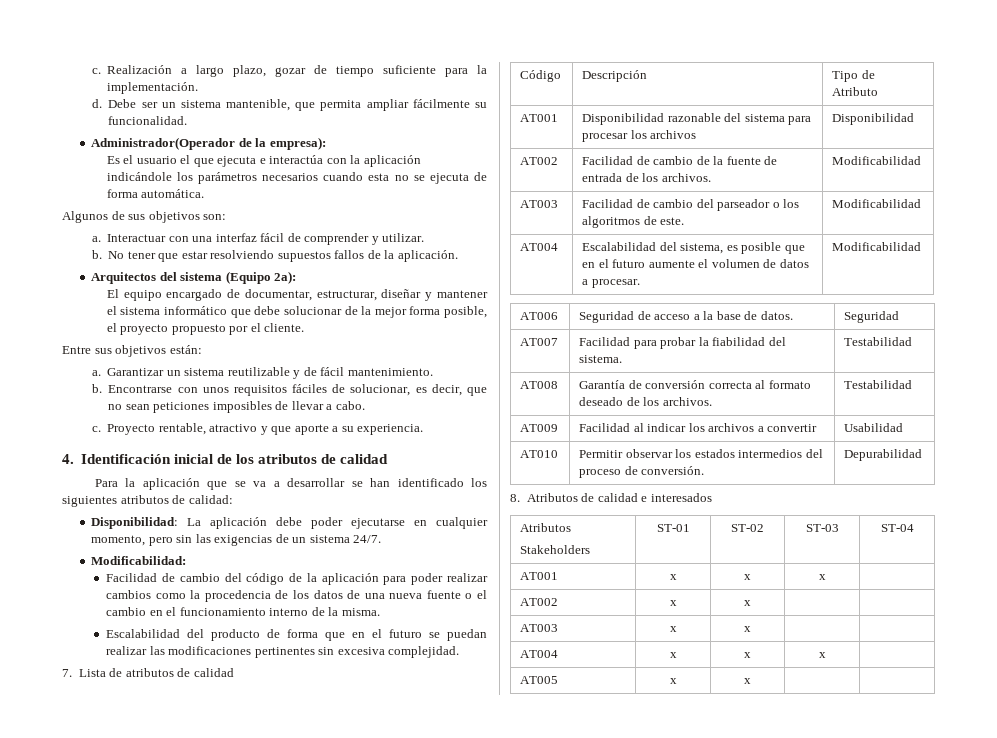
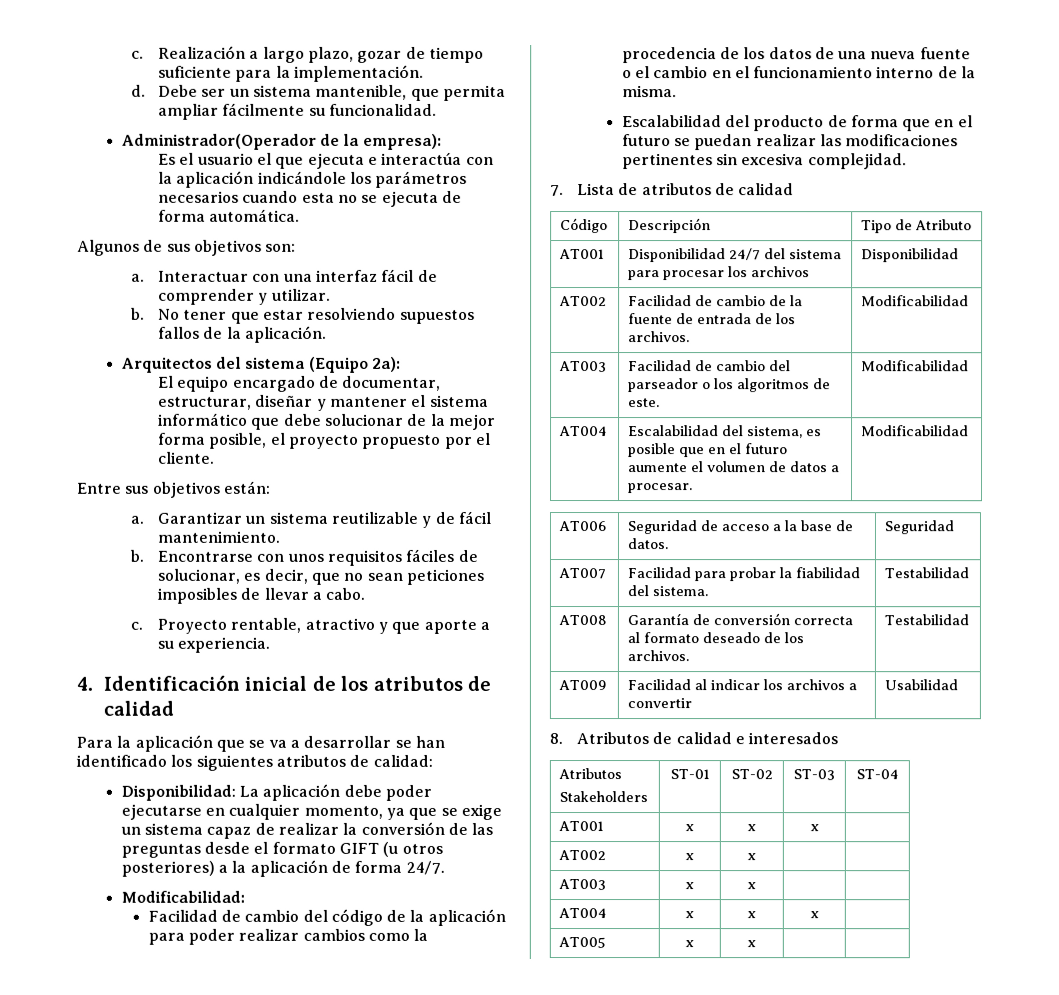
- Disponibilidad: La aplicación debe poder ejecutarse en cualquier momento, pero sin las exigencias de un sistema 24/7.
+ Disponibilidad: La aplicación debe poder ejecutarse en cualquier momento, ya que se exige un sistema capaz de realizar la conversión de las preguntas desde el formato GIFT (u otros posteriores) a la aplicación de forma 24/7.
- AT001 | Disponibilidad razonable del sistema para procesar los archivos | Disponibilidad
+ AT001 | Disponibilidad 24/7 del sistema para procesar los archivos | Disponibilidad
- AT010 | Permitir observar los estados intermedios del proceso de conversión. | Depurabilidad

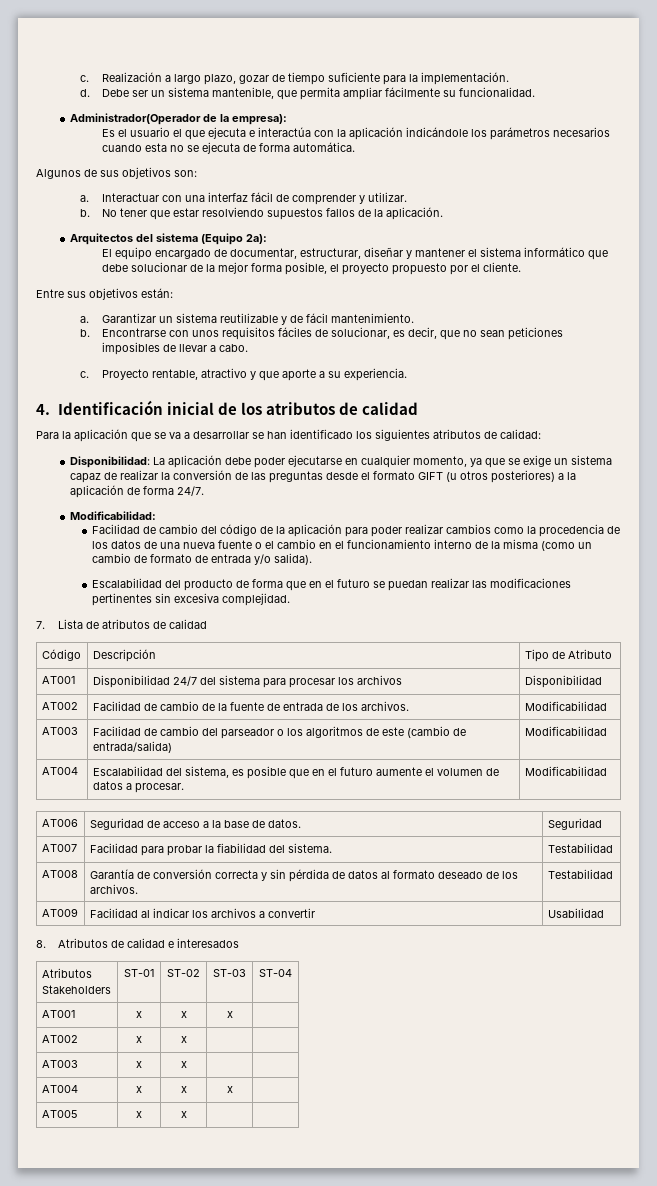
- Facilidad de cambio del código de la aplicación para poder realizar cambios como la procedencia de los datos de una nueva fuente o el cambio en el funcionamiento interno de la misma.
+ Facilidad de cambio del código de la aplicación para poder realizar cambios como la procedencia de los datos de una nueva fuente o el cambio en el funcionamiento interno de la misma (como un cambio de formato de entrada y/o salida).
- AT003 | Facilidad de cambio del parseador o los algoritmos de este. | Modificabilidad
+ AT003 | Facilidad de cambio del parseador o los algoritmos de este (cambio de entrada/salida) | Modificabilidad
- AT008 | Garantía de conversión correcta al formato deseado de los archivos. | Testabilidad
+ AT008 | Garantía de conversión correcta y sin pérdida de datos al formato deseado de los archivos. | Testabilidad

